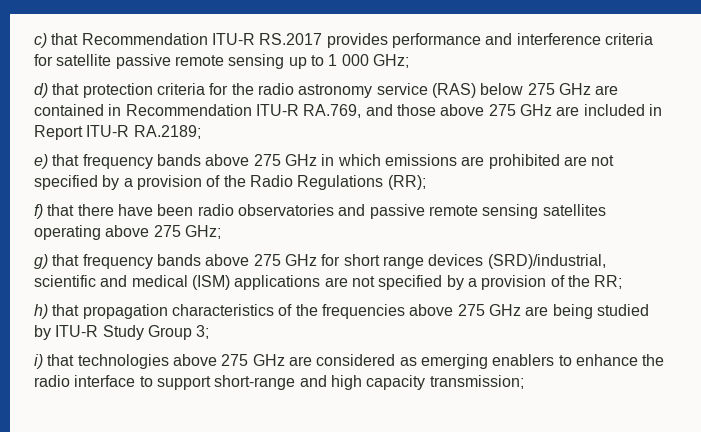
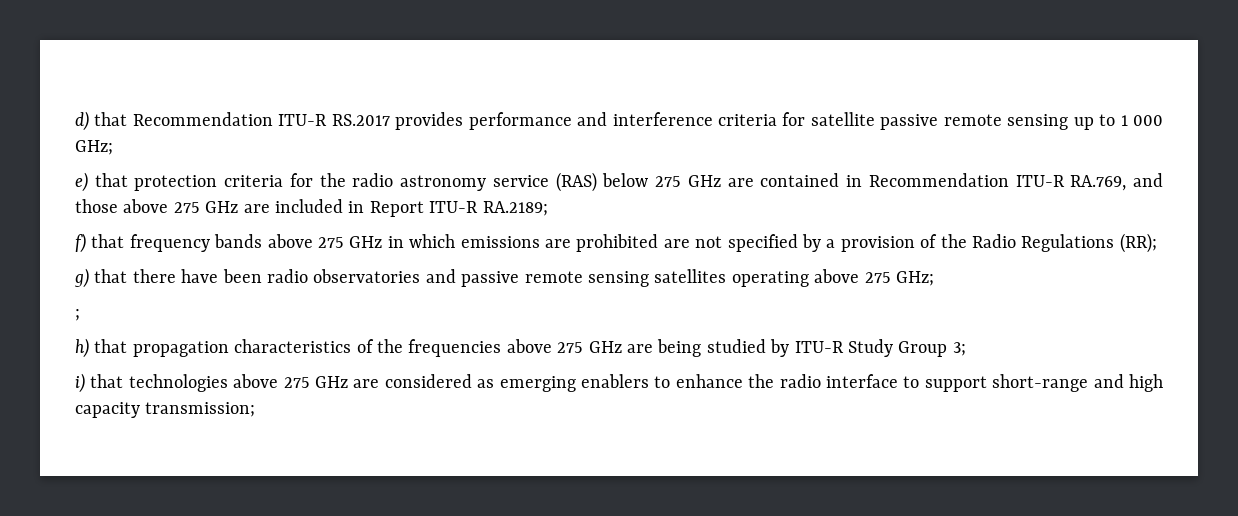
- c) that Recommendation ITU-R RS.2017 provides performance and interference criteria for satellite passive remote sensing up to 1 000 GHz;
+ d) that Recommendation ITU-R RS.2017 provides performance and interference criteria for satellite passive remote sensing up to 1 000 GHz;
- d) that protection criteria for the radio astronomy service (RAS) below 275 GHz are contained in Recommendation ITU-R RA.769, and those above 275 GHz are included in Report ITU-R RA.2189;
+ e) that protection criteria for the radio astronomy service (RAS) below 275 GHz are contained in Recommendation ITU-R RA.769, and those above 275 GHz are included in Report ITU-R RA.2189;
- e) that frequency bands above 275 GHz in which emissions are prohibited are not specified by a provision of the Radio Regulations (RR);
+ f) that frequency bands above 275 GHz in which emissions are prohibited are not specified by a provision of the Radio Regulations (RR);
- f) that there have been radio observatories and passive remote sensing satellites operating above 275 GHz;
+ g) that there have been radio observatories and passive remote sensing satellites operating above 275 GHz;
- g) that frequency bands above 275 GHz for short range devices (SRD)/industrial, scientific and medical (ISM) applications are not specified by a provision of the RR;
+ ;

